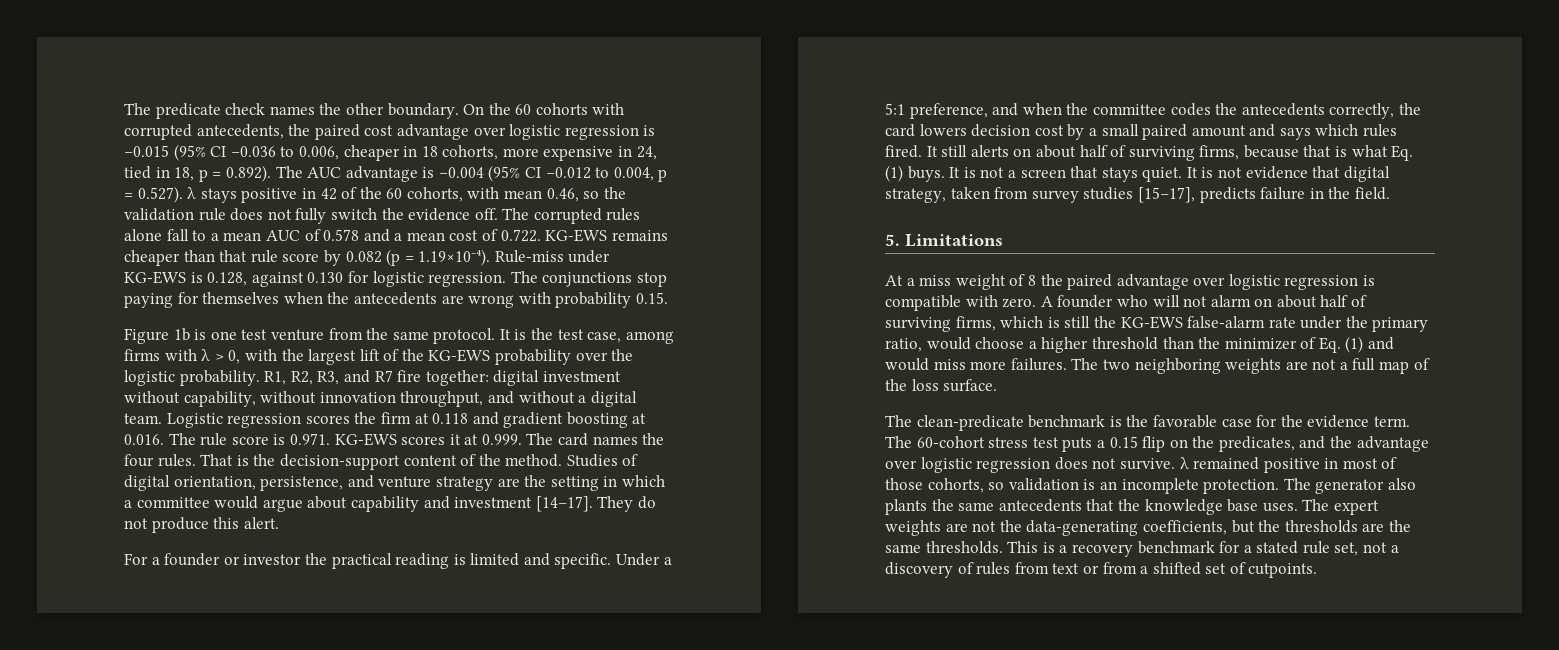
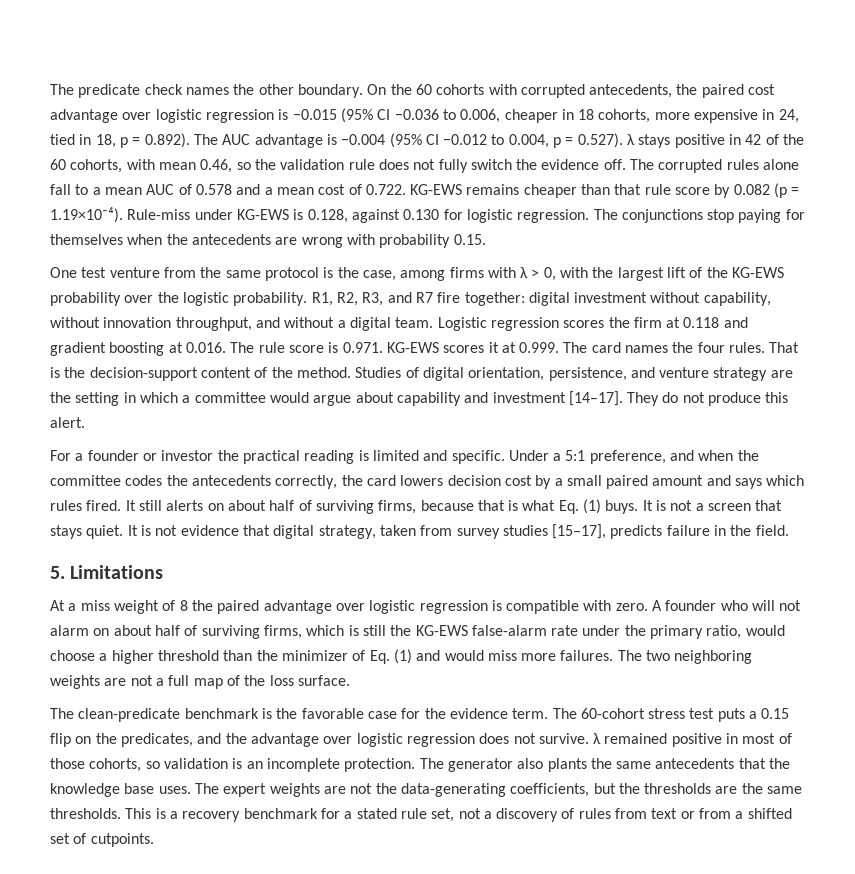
- Figure 1b is one test venture from the same protocol. It is the test case, among firms with λ > 0, with the largest lift of the KG-EWS probability over the logistic probability.
+ One test venture from the same protocol is the case, among firms with λ > 0, with the largest lift of the KG-EWS probability over the logistic probability.

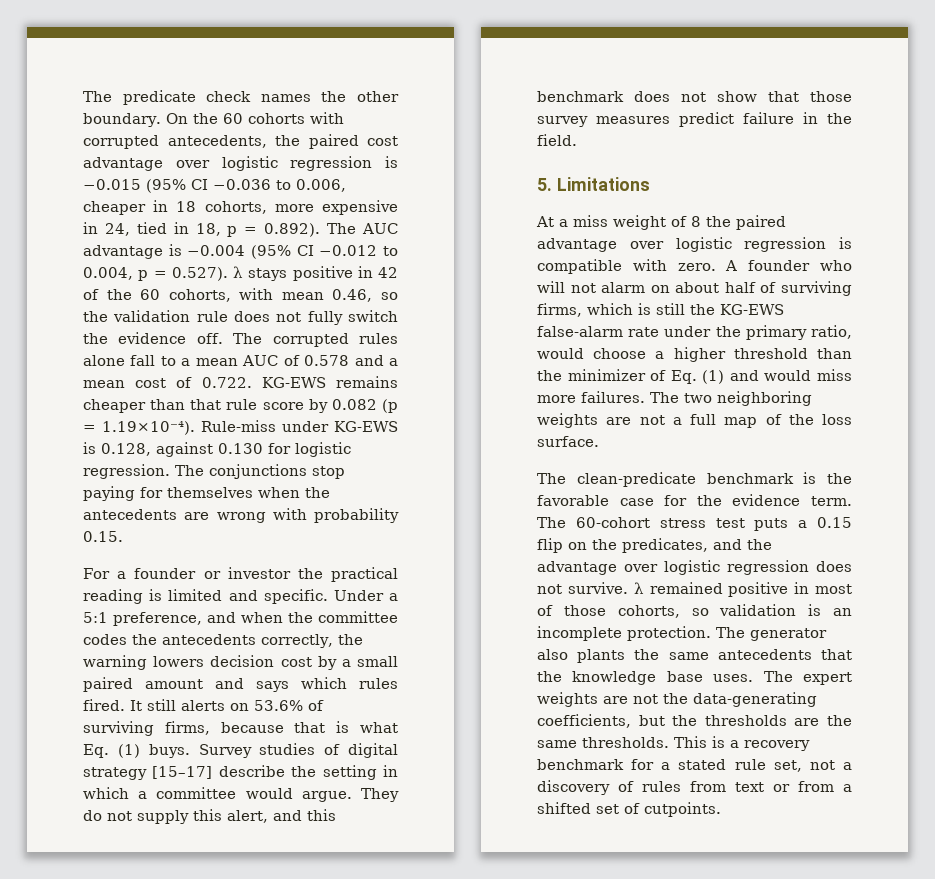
- One test venture from the same protocol is the case, among firms with λ > 0, with the largest lift of the KG-EWS probability over the logistic probability. R1, R2, R3, and R7 fire together: digital investment without capability, without innovation throughput, and without a digital team. Logistic regression scores the firm at 0.118 and gradient boosting at 0.016. The rule score is 0.971. KG-EWS scores it at 0.999. The card names the four rules. That is the decision-support content of the method. Studies of digital orientation, persistence, and venture strategy are the setting in which a committee would argue about capability and investment [14–17]. They do not produce this alert.
- Under a 5:1 preference, and when the committee codes the antecedents correctly, the card lowers decision cost by a small paired amount and says which rules fired.
+ Under a 5:1 preference, and when the committee codes the antecedents correctly, the warning lowers decision cost by a small paired amount and says which rules fired.
- It still alerts on about half of surviving firms, because that is what Eq. (1) buys.
+ It still alerts on 53.6% of surviving firms, because that is what Eq. (1) buys.
- It is not a screen that stays quiet. It is not evidence that digital strategy, taken from survey studies [15–17], predicts failure in the field.
+ Survey studies of digital strategy [15–17] describe the setting in which a committee would argue. They do not supply this alert, and this benchmark does not show that those survey measures predict failure in the field.

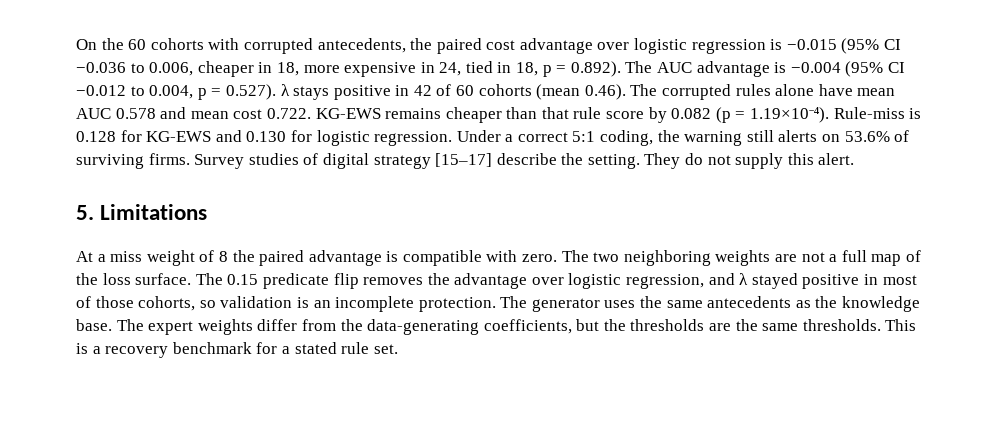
- The predicate check names the other boundary. On the 60 cohorts with corrupted antecedents, the paired cost advantage over logistic regression is −0.015 (95% CI −0.036 to 0.006, cheaper in 18 cohorts, more expensive in 24, tied in 18, p = 0.892). The AUC advantage is −0.004 (95% CI −0.012 to 0.004, p = 0.527). λ stays positive in 42 of the 60 cohorts, with mean 0.46, so the validation rule does not fully switch the evidence off. The corrupted rules alone fall to a mean AUC of 0.578 and a mean cost of 0.722. KG-EWS remains cheaper than that rule score by 0.082 (p = 1.19×10⁻⁴). Rule-miss under KG-EWS is 0.128, against 0.130 for logistic regression. The conjunctions stop paying for themselves when the antecedents are wrong with probability 0.15.
- For a founder or investor the practical reading is limited and specific. Under a 5:1 preference, and when the committee codes the antecedents correctly, the warning lowers decision cost by a small paired amount and says which rules fired. It still alerts on 53.6% of surviving firms, because that is what Eq. (1) buys.
+ On the 60 cohorts with corrupted antecedents, the paired cost advantage over logistic regression is −0.015 (95% CI −0.036 to 0.006, cheaper in 18, more expensive in 24, tied in 18, p = 0.892). The AUC advantage is −0.004 (95% CI −0.012 to 0.004, p = 0.527). λ stays positive in 42 of 60 cohorts (mean 0.46). The corrupted rules alone have mean AUC 0.578 and mean cost 0.722. KG-EWS remains cheaper than that rule score by 0.082 (p = 1.19×10⁻⁴). Rule-miss is 0.128 for KG-EWS and 0.130 for logistic regression. Under a correct 5:1 coding, the warning still alerts on 53.6% of surviving firms.
- Survey studies of digital strategy [15–17] describe the setting in which a committee would argue.
+ Survey studies of digital strategy [15–17] describe the setting.
- They do not supply this alert, and this benchmark does not show that those survey measures predict failure in the field.
+ They do not supply this alert.
- At a miss weight of 8 the paired advantage over logistic regression is compatible with zero.
+ At a miss weight of 8 the paired advantage is compatible with zero.
- A founder who will not alarm on about half of surviving firms, which is still the KG-EWS false-alarm rate under the primary ratio, would choose a higher threshold than the minimizer of Eq. (1) and would miss more failures.
- The two neighboring weights are not a full map of the loss surface.
- The clean-predicate benchmark is the favorable case for the evidence term. The 60-cohort stress test puts a 0.15 flip on the predicates, and the advantage over logistic regression does not survive. λ remained positive in most of those cohorts, so validation is an incomplete protection.
+ The two neighboring weights are not a full map of the loss surface. The 0.15 predicate flip removes the advantage over logistic regression, and λ stayed positive in most of those cohorts, so validation is an incomplete protection.
- The generator also plants the same antecedents that the knowledge base uses.
+ The generator uses the same antecedents as the knowledge base.
- The expert weights are not the data-generating coefficients, but the thresholds are the same thresholds.
+ The expert weights differ from the data-generating coefficients, but the thresholds are the same thresholds.
- This is a recovery benchmark for a stated rule set, not a discovery of rules from text or from a shifted set of cutpoints.
+ This is a recovery benchmark for a stated rule set.

